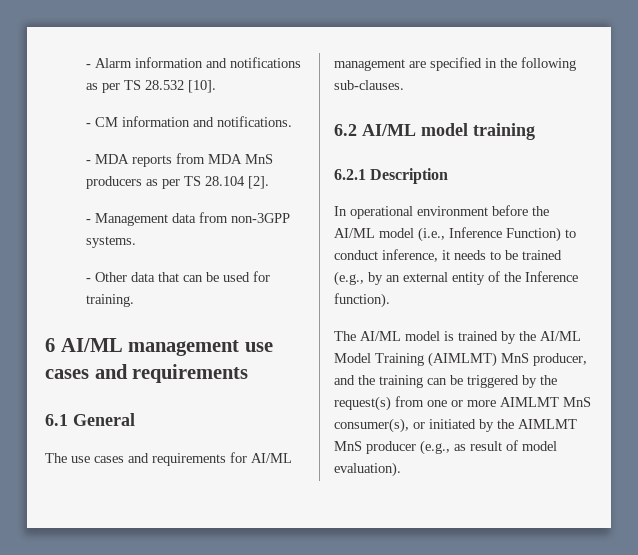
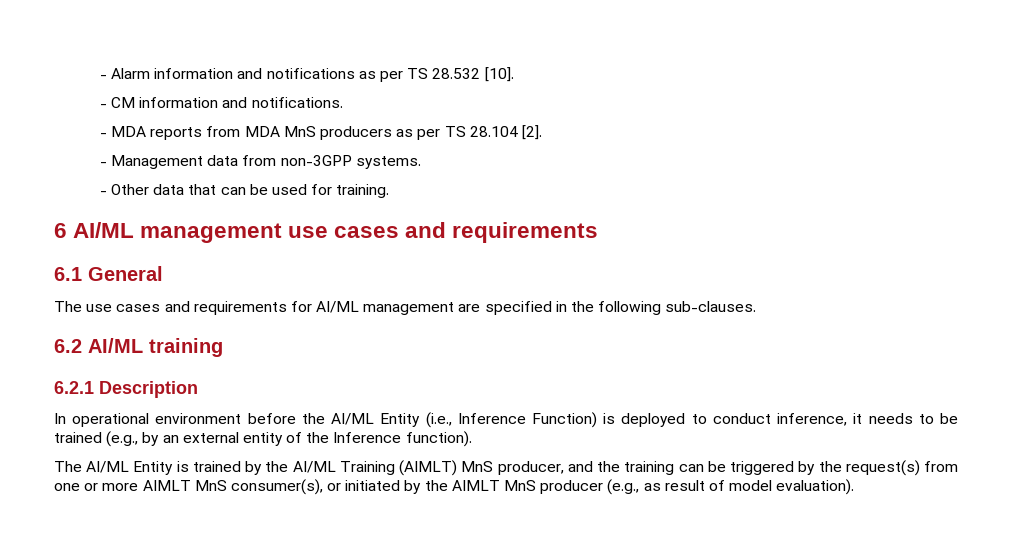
- 6.2 AI/ML model training
+ 6.2 AI/ML training
- In operational environment before the AI/ML model (i.e., Inference Function) to conduct inference, it needs to be trained (e.g., by an external entity of the Inference function).
+ In operational environment before the AI/ML Entity (i.e., Inference Function) is deployed to conduct inference, it needs to be trained (e.g., by an external entity of the Inference function).
- The AI/ML model is trained by the AI/ML Model Training (AIMLMT) MnS producer, and the training can be triggered by the request(s) from one or more AIMLMT MnS consumer(s), or initiated by the AIMLMT MnS producer (e.g., as result of model evaluation).
+ The AI/ML Entity is trained by the AI/ML Training (AIMLT) MnS producer, and the training can be triggered by the request(s) from one or more AIMLT MnS consumer(s), or initiated by the AIMLT MnS producer (e.g., as result of model evaluation).

